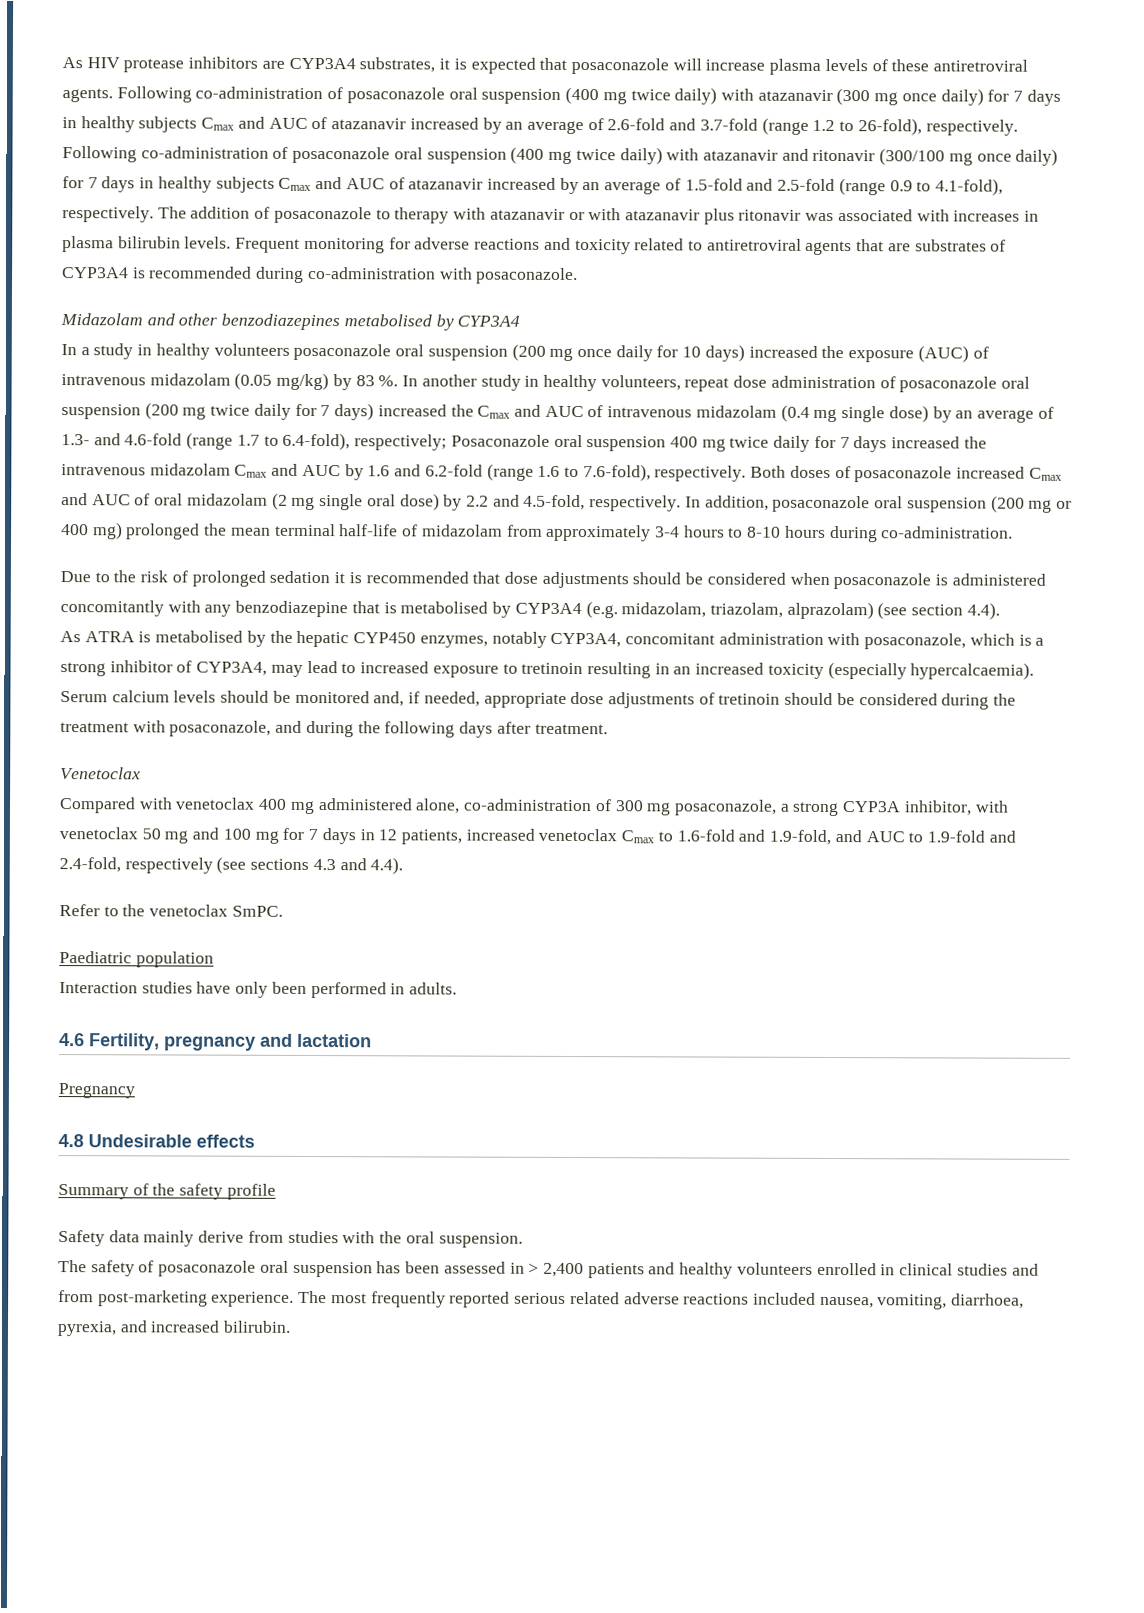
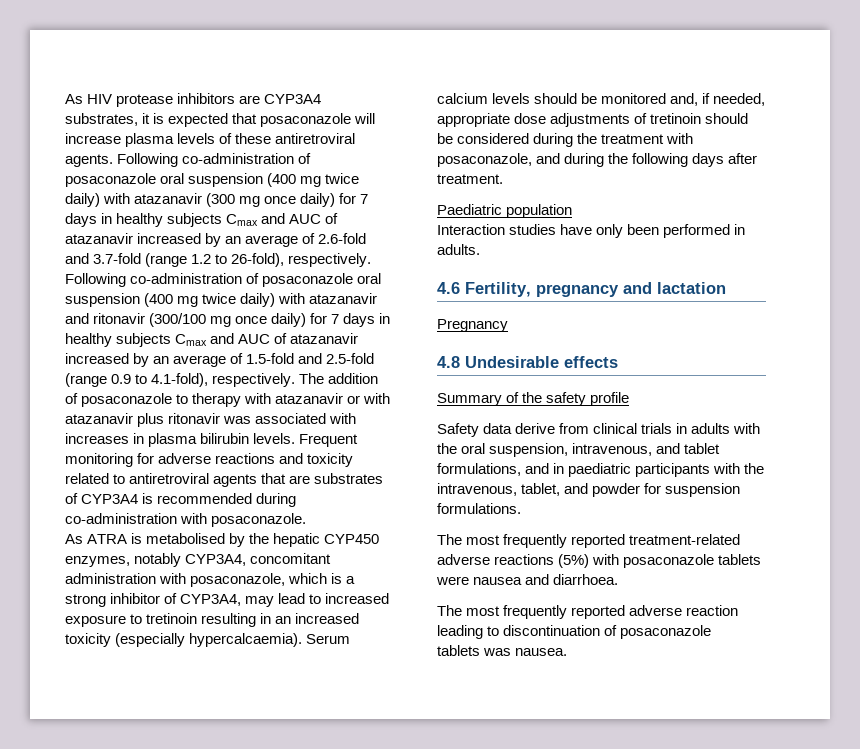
- Midazolam and other benzodiazepines metabolised by CYP3A4
- In a study in healthy volunteers posaconazole oral suspension (200 mg once daily for 10 days) increased the exposure (AUC) of intravenous midazolam (0.05 mg/kg) by 83 %. In another study in healthy volunteers, repeat dose administration of posaconazole oral suspension (200 mg twice daily for 7 days) increased the Cmax and AUC of intravenous midazolam (0.4 mg single dose) by an average of 1.3- and 4.6-fold (range 1.7 to 6.4-fold), respectively; Posaconazole oral suspension 400 mg twice daily for 7 days increased the intravenous midazolam Cmax and AUC by 1.6 and 6.2-fold (range 1.6 to 7.6-fold), respectively. Both doses of posaconazole increased Cmax and AUC of oral midazolam (2 mg single oral dose) by 2.2 and 4.5-fold, respectively. In addition, posaconazole oral suspension (200 mg or 400 mg) prolonged the mean terminal half-life of midazolam from approximately 3-4 hours to 8-10 hours during co-administration.
- Due to the risk of prolonged sedation it is recommended that dose adjustments should be considered when posaconazole is administered concomitantly with any benzodiazepine that is metabolised by CYP3A4 (e.g. midazolam, triazolam, alprazolam) (see section 4.4).
- Venetoclax
- Compared with venetoclax 400 mg administered alone, co-administration of 300 mg posaconazole, a strong CYP3A inhibitor, with venetoclax 50 mg and 100 mg for 7 days in 12 patients, increased venetoclax Cmax to 1.6-fold and 1.9-fold, and AUC to 1.9-fold and 2.4-fold, respectively (see sections 4.3 and 4.4).
- Refer to the venetoclax SmPC.
- Safety data mainly derive from studies with the oral suspension.
- The safety of posaconazole oral suspension has been assessed in > 2,400 patients and healthy volunteers enrolled in clinical studies and from post-marketing experience. The most frequently reported serious related adverse reactions included nausea, vomiting, diarrhoea, pyrexia, and increased bilirubin.
+ Safety data derive from clinical trials in adults with the oral suspension, intravenous, and tablet formulations, and in paediatric participants with the intravenous, tablet, and powder for suspension formulations.
+ The most frequently reported treatment-related adverse reactions (5%) with posaconazole tablets were nausea and diarrhoea.
+ The most frequently reported adverse reaction leading to discontinuation of posaconazole
+ tablets was nausea.

